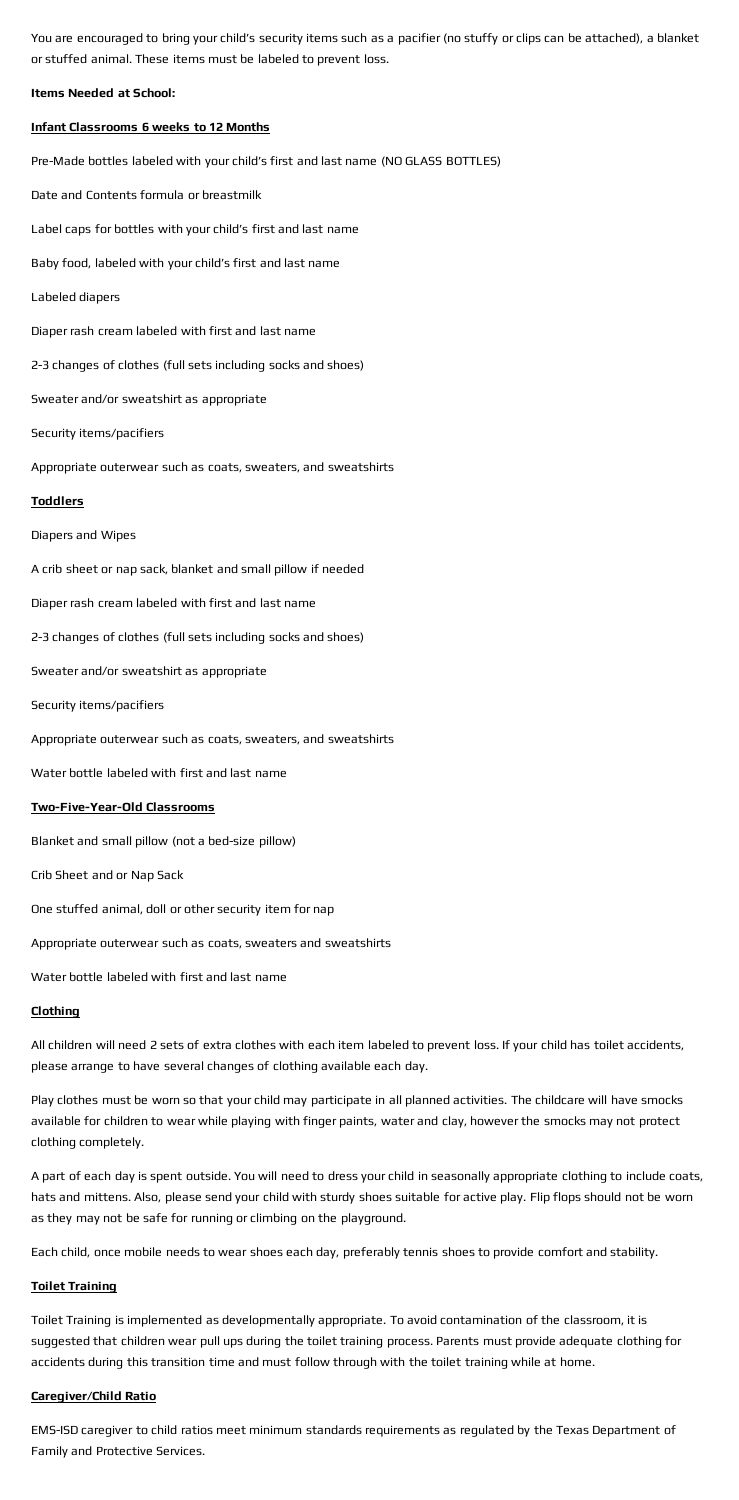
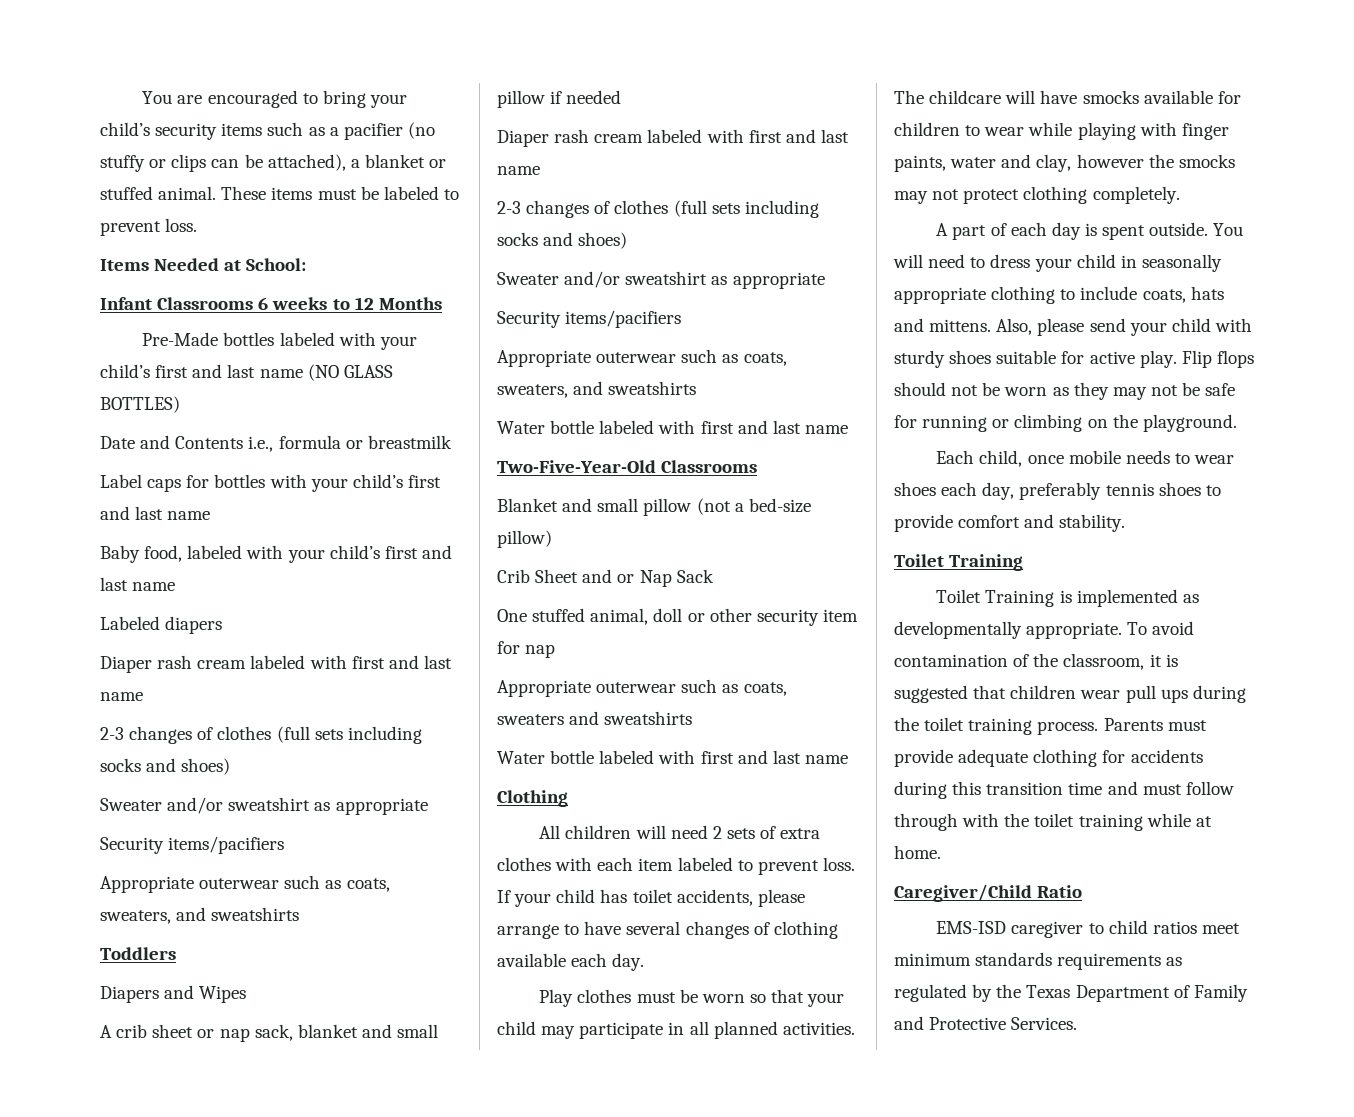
- Date and Contents formula or breastmilk
+ Date and Contents i.e., formula or breastmilk

